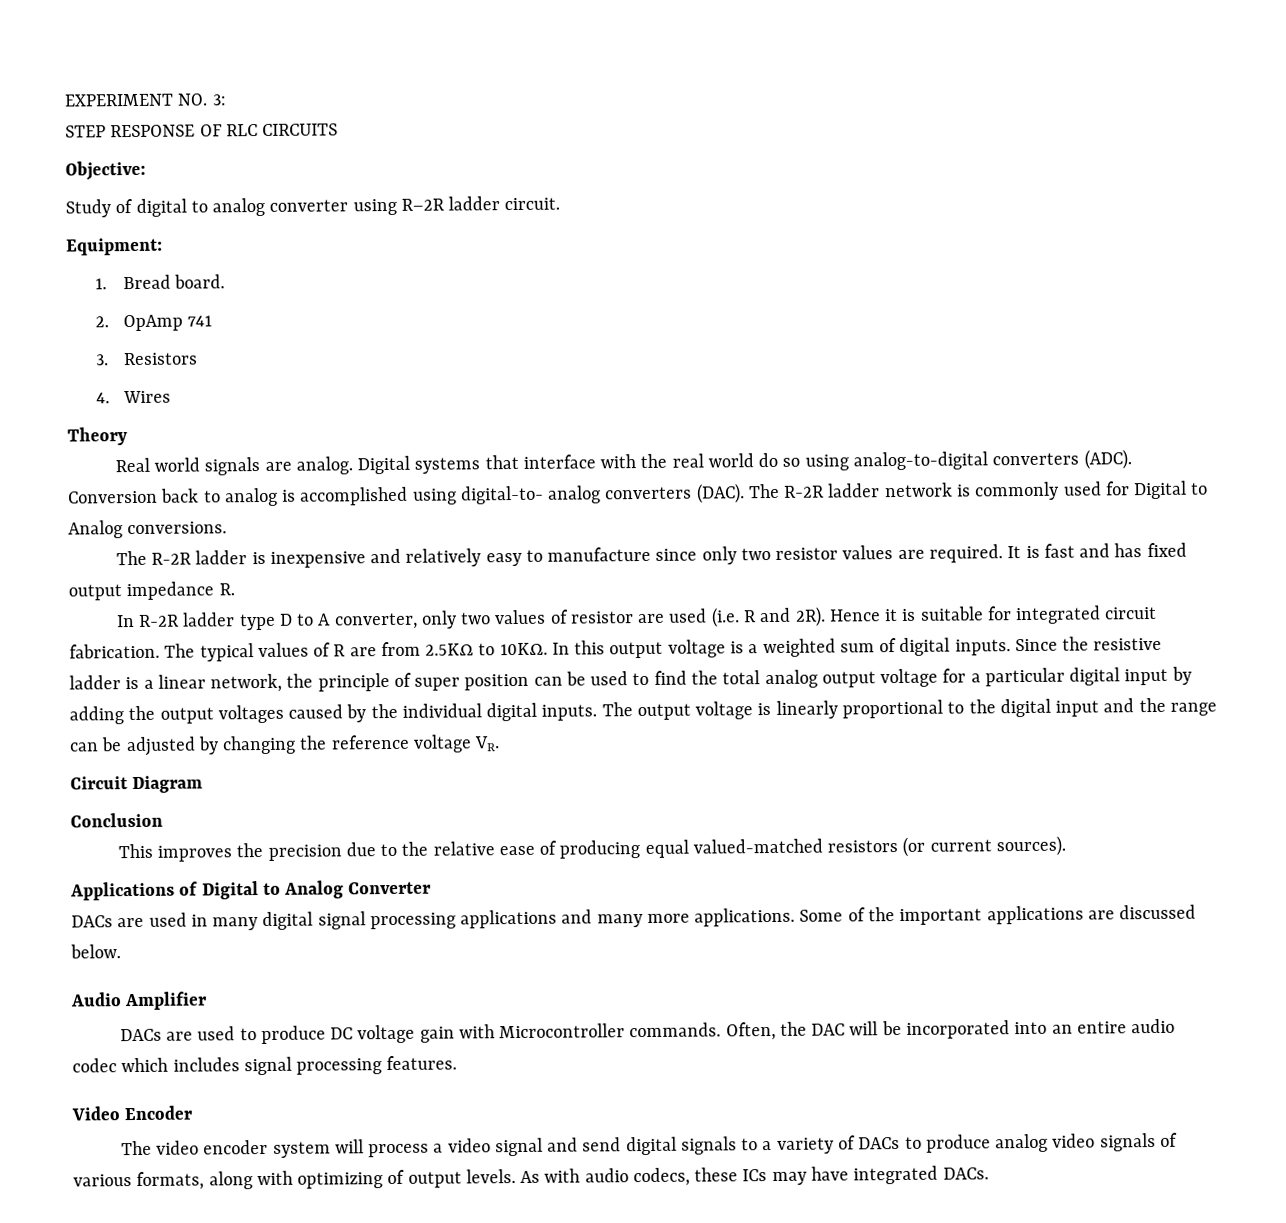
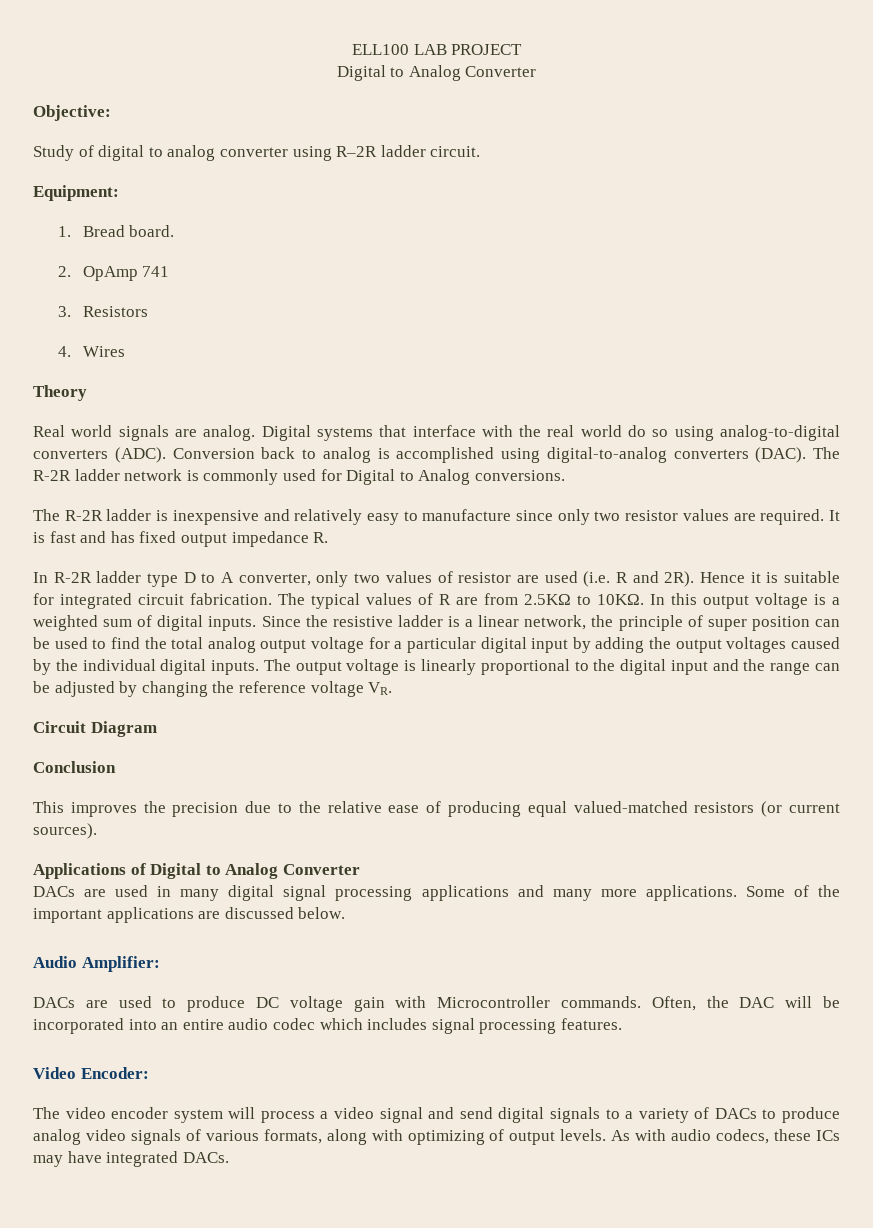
- EXPERIMENT NO. 3:
- STEP RESPONSE OF RLC CIRCUITS
+ ELL100 LAB PROJECT
+ Digital to Analog Converter
- Conversion back to analog is accomplished using digital-to- analog converters (DAC).
+ Conversion back to analog is accomplished using digital-to-analog converters (DAC).
- Audio Amplifier
+ Audio Amplifier:
- Video Encoder
+ Video Encoder:

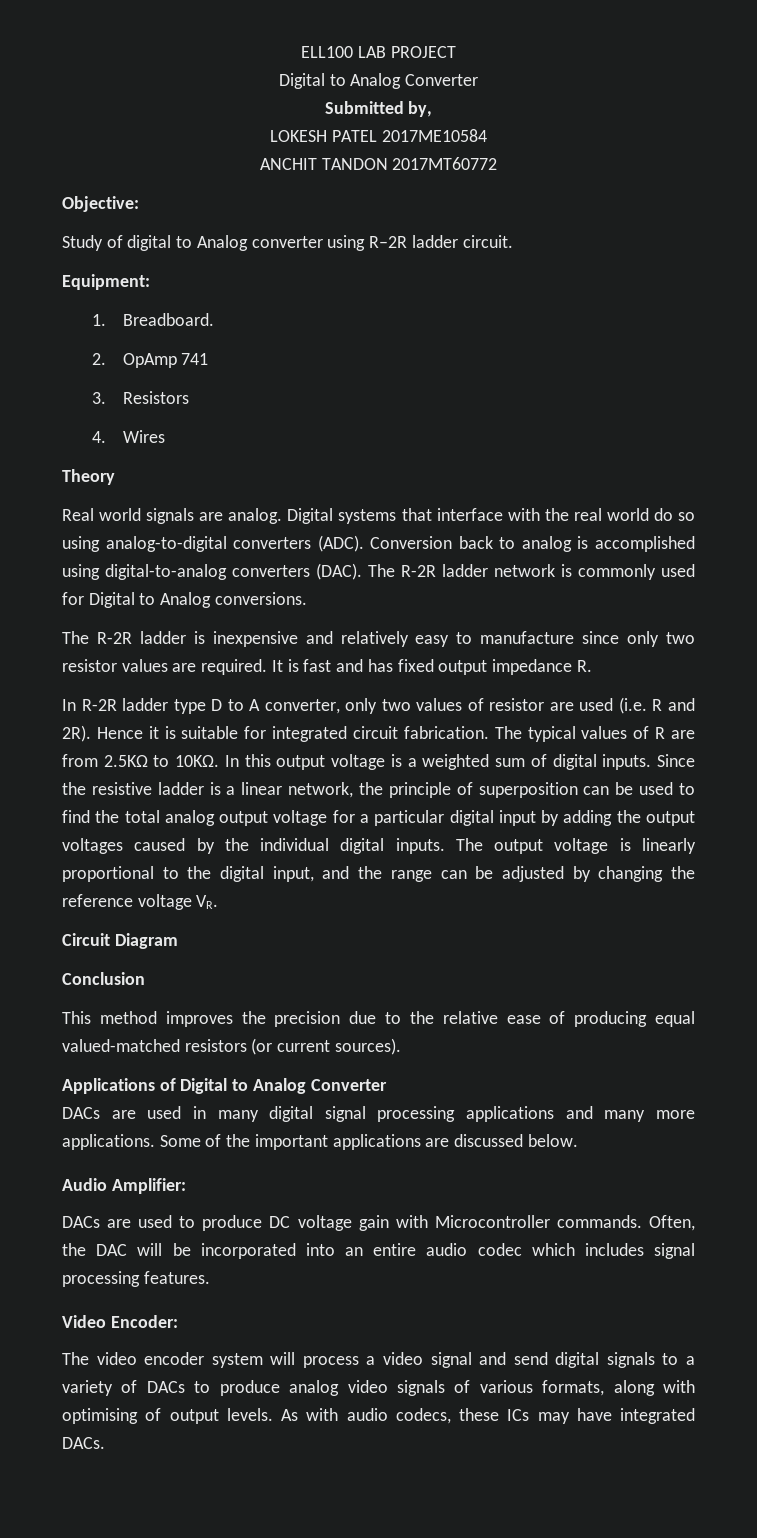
+ Submitted by,
+ LOKESH PATEL 2017ME10584
+ ANCHIT TANDON 2017MT60772
- Study of digital to analog converter using R–2R ladder circuit.
+ Study of digital to Analog converter using R–2R ladder circuit.
- 1. Bread board.
+ 1. Breadboard.
- Since the resistive ladder is a linear network, the principle of super position can be used to find the total analog output voltage for a particular digital input by adding the output voltages caused by the individual digital inputs.
+ Since the resistive ladder is a linear network, the principle of superposition can be used to find the total analog output voltage for a particular digital input by adding the output voltages caused by the individual digital inputs.
- The output voltage is linearly proportional to the digital input and the range can be adjusted by changing the reference voltage VR.
+ The output voltage is linearly proportional to the digital input, and the range can be adjusted by changing the reference voltage VR.
- This improves the precision due to the relative ease of producing equal valued-matched resistors (or current sources).
+ This method improves the precision due to the relative ease of producing equal valued-matched resistors (or current sources).
- The video encoder system will process a video signal and send digital signals to a variety of DACs to produce analog video signals of various formats, along with optimizing of output levels.
+ The video encoder system will process a video signal and send digital signals to a variety of DACs to produce analog video signals of various formats, along with optimising of output levels.

